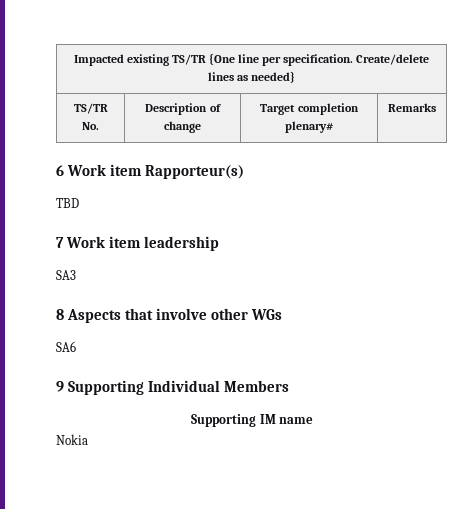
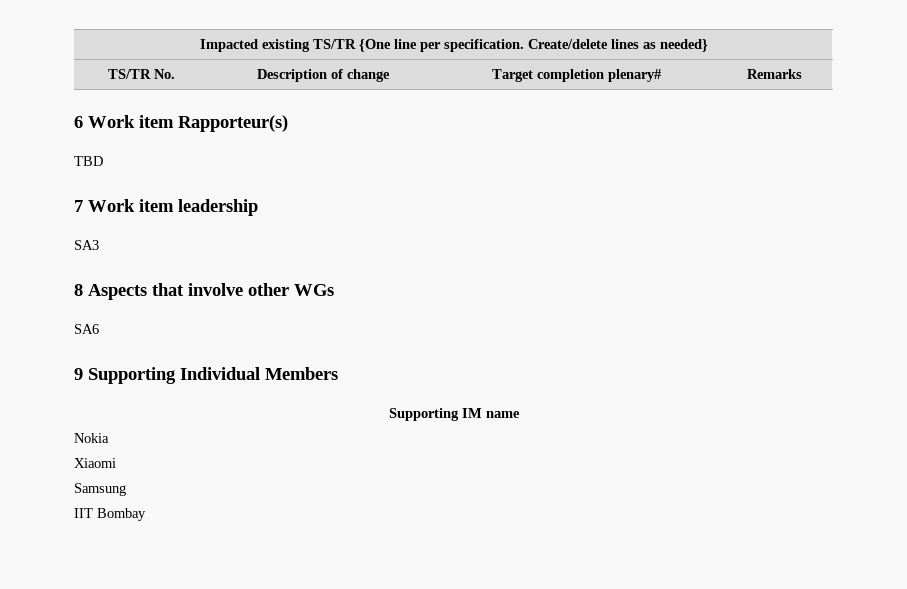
+ Xiaomi
+ Samsung
+ IIT Bombay

